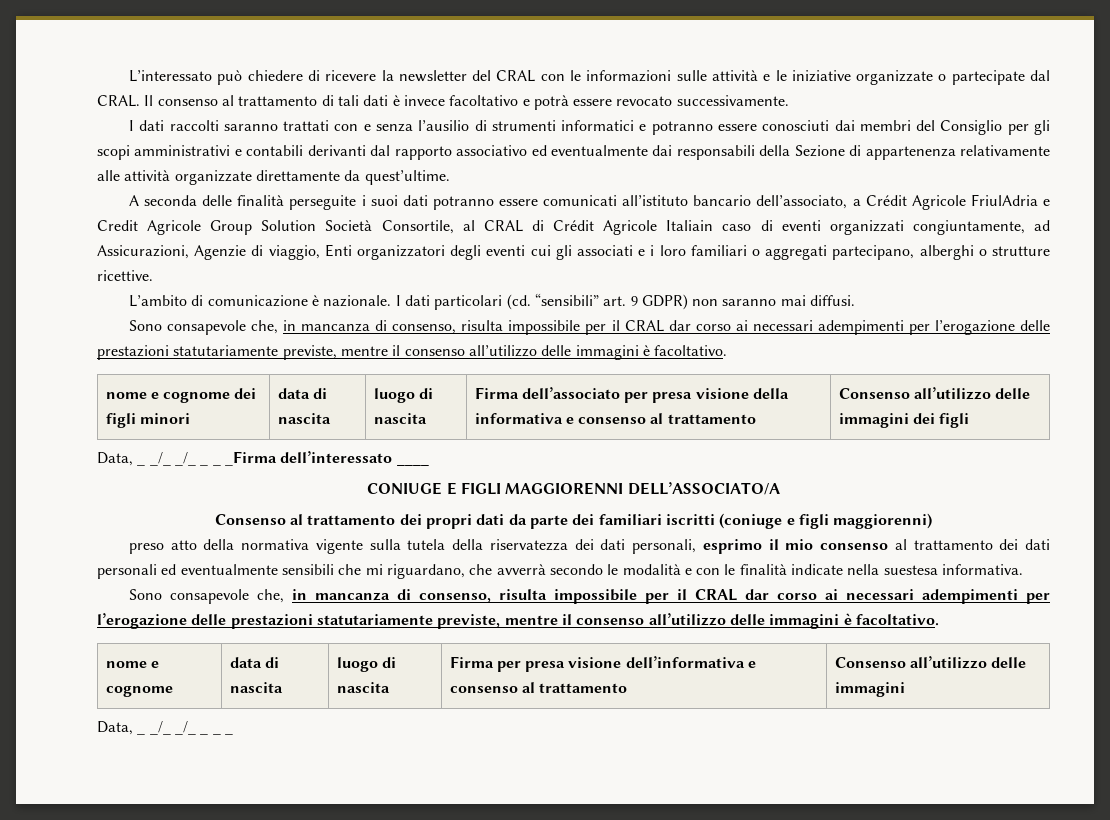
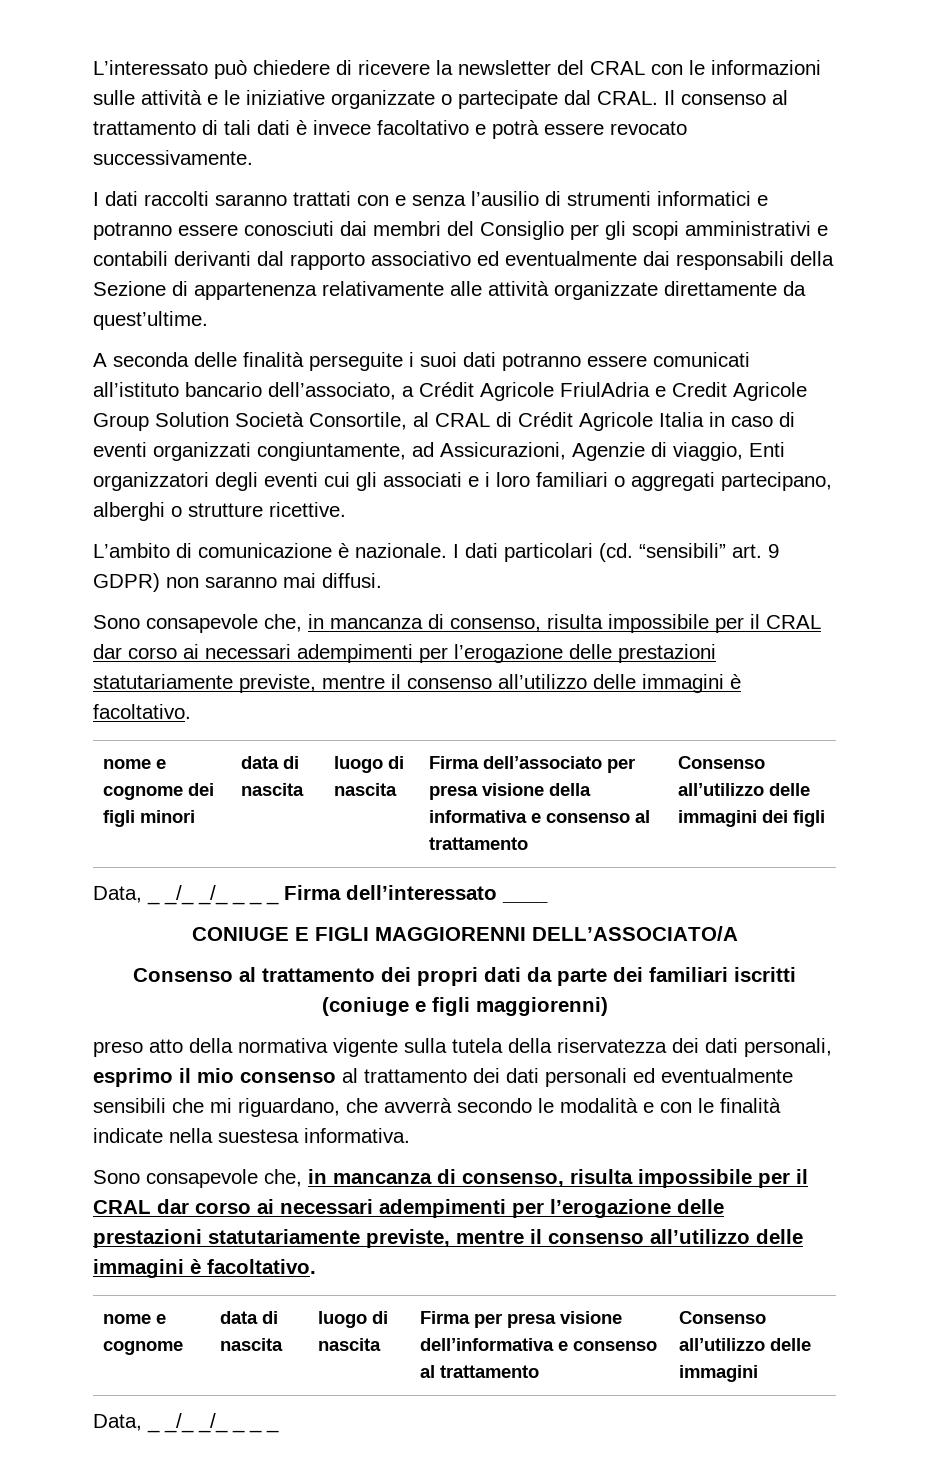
- A seconda delle finalità perseguite i suoi dati potranno essere comunicati all’istituto bancario dell’associato, a Crédit Agricole FriulAdria e Credit Agricole Group Solution Società Consortile, al CRAL di Crédit Agricole Italiain caso di eventi organizzati congiuntamente, ad Assicurazioni, Agenzie di viaggio, Enti organizzatori degli eventi cui gli associati e i loro familiari o aggregati partecipano, alberghi o strutture ricettive.
+ A seconda delle finalità perseguite i suoi dati potranno essere comunicati all’istituto bancario dell’associato, a Crédit Agricole FriulAdria e Credit Agricole Group Solution Società Consortile, al CRAL di Crédit Agricole Italia in caso di eventi organizzati congiuntamente, ad Assicurazioni, Agenzie di viaggio, Enti organizzatori degli eventi cui gli associati e i loro familiari o aggregati partecipano, alberghi o strutture ricettive.
- Data, _ _/_ _/_ _ _ _Firma dell’interessato ____
+ Data, _ _/_ _/_ _ _ _ Firma dell’interessato ____

